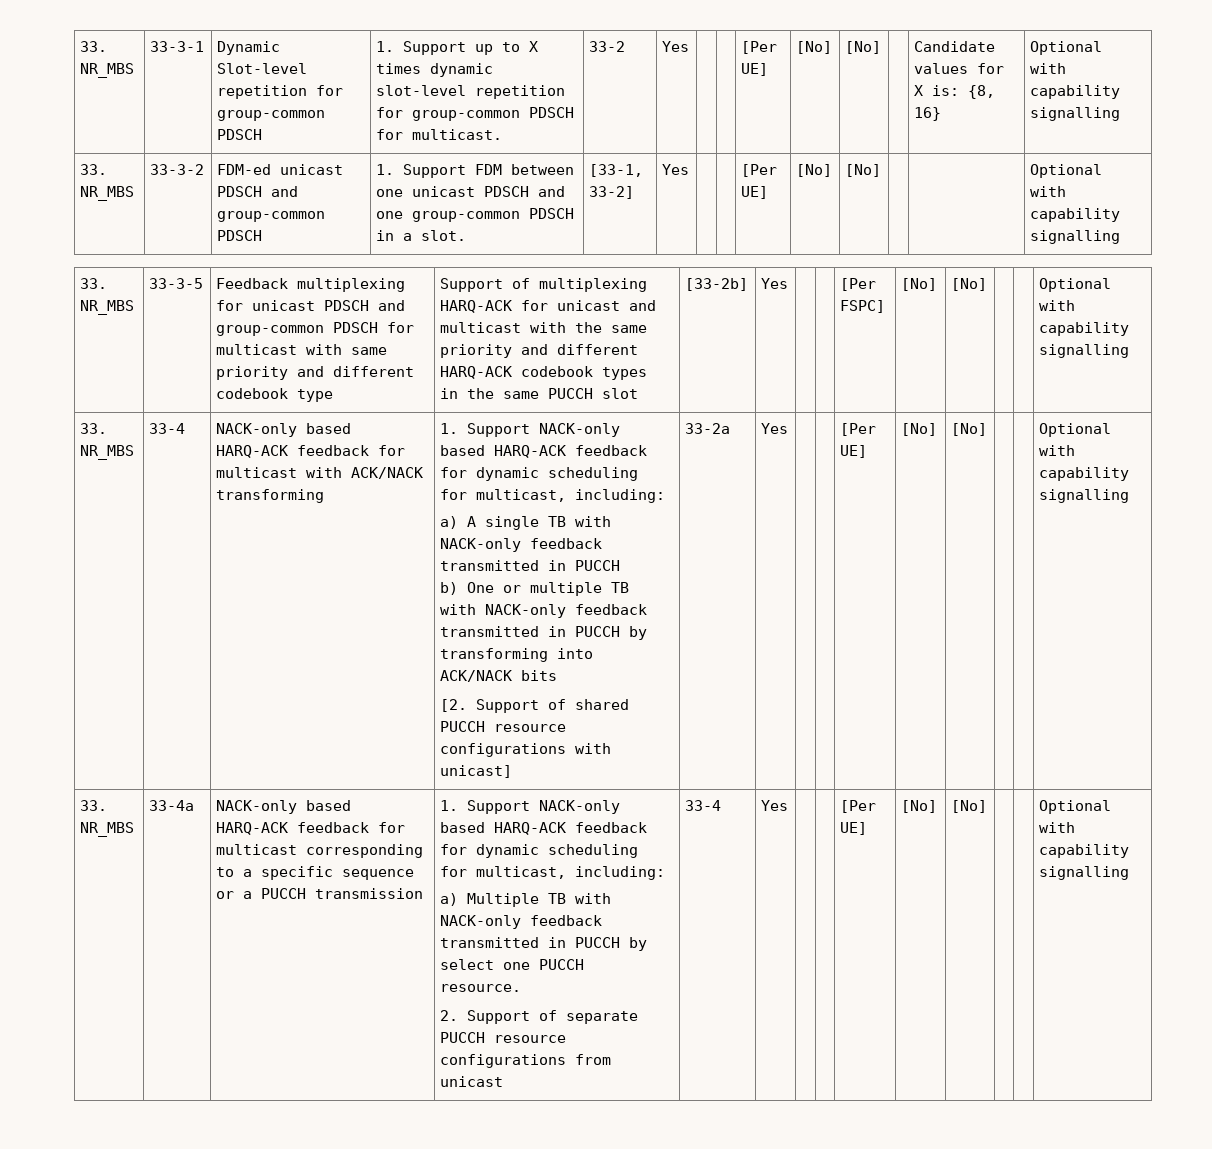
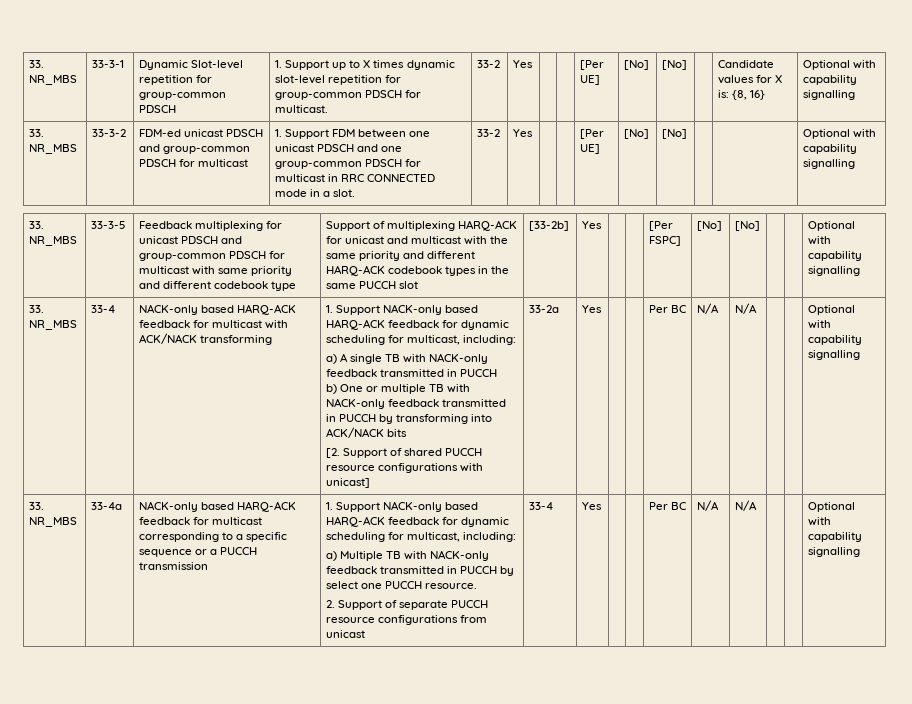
- FDM-ed unicast PDSCH and group-common PDSCH
+ FDM-ed unicast PDSCH and group-common PDSCH for multicast
- 1. Support FDM between one unicast PDSCH and one group-common PDSCH in a slot. | [33-1, 33-2]
+ 1. Support FDM between one unicast PDSCH and one group-common PDSCH for multicast in RRC CONNECTED mode in a slot. | 33-2
- 33-2a | Yes | | | [Per UE] | [No] | [No]
+ 33-2a | Yes | | | Per BC | N/A | N/A
- 33-4 | Yes | | | [Per UE] | [No] | [No]
+ 33-4 | Yes | | | Per BC | N/A | N/A

